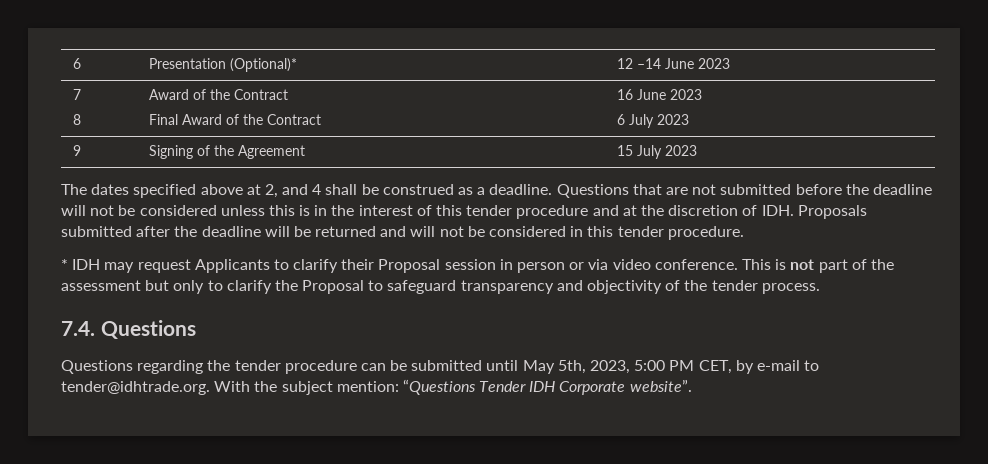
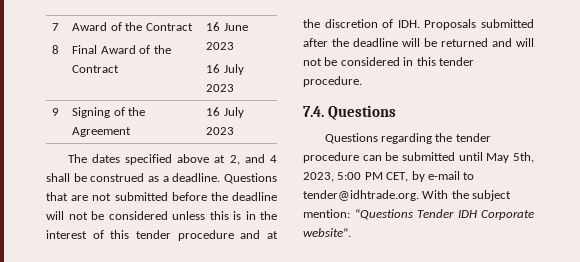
- 6 | Presentation (Optional)* | 12 –14 June 2023
  7
  8 | Award of the Contract
  Final Award of the Contract | 16 June 2023
- 6 July 2023
+ 16 July 2023
- 9 | Signing of the Agreement | 15 July 2023
+ 9 | Signing of the Agreement | 16 July 2023
- * IDH may request Applicants to clarify their Proposal session in person or via video conference. This is not part of the assessment but only to clarify the Proposal to safeguard transparency and objectivity of the tender process.

